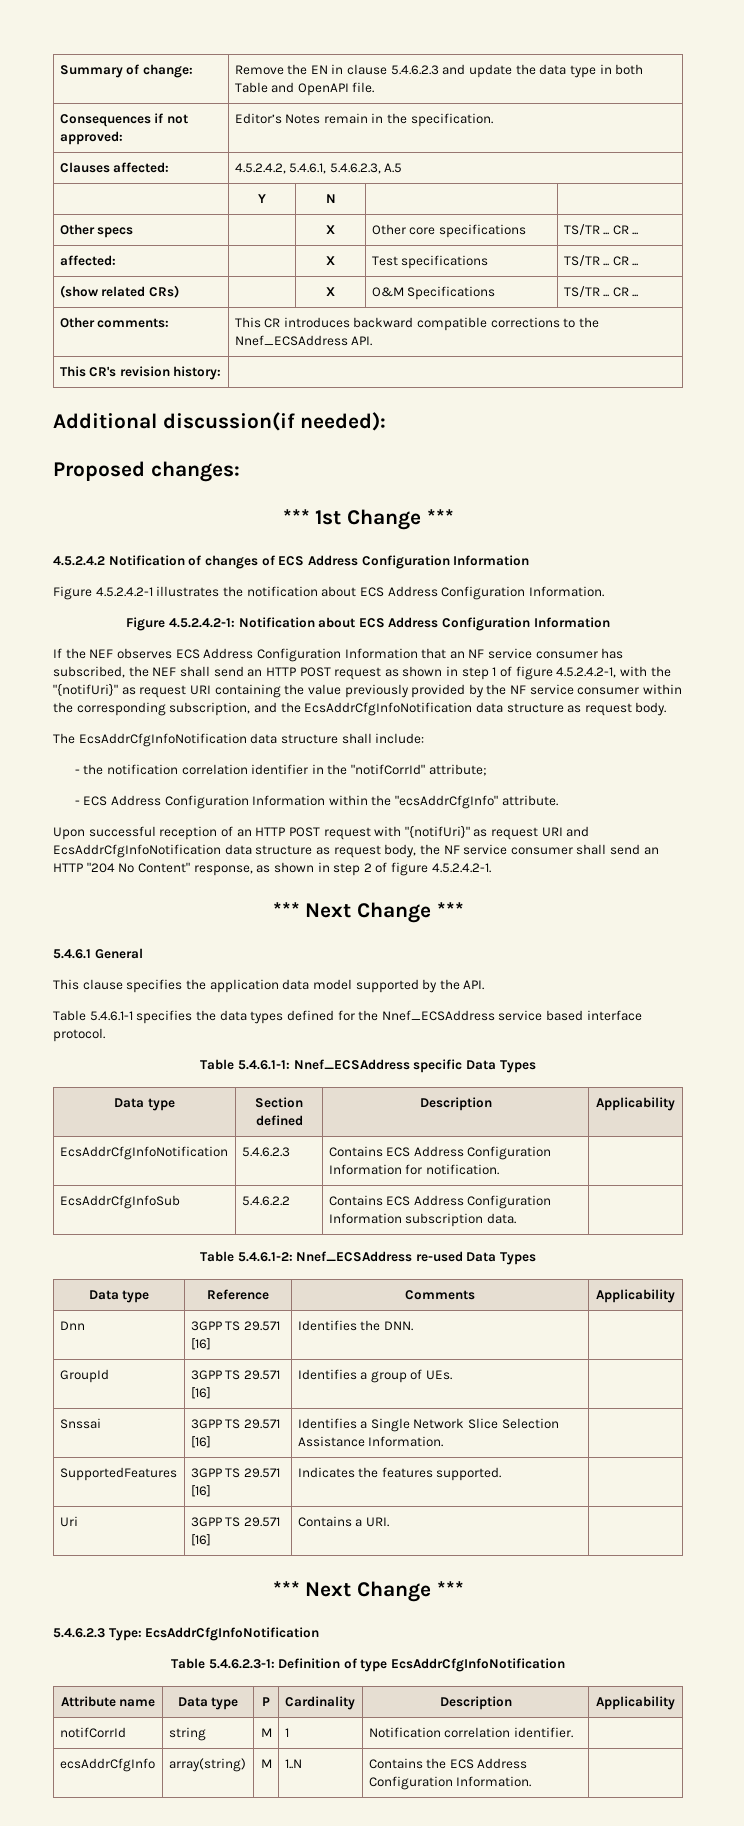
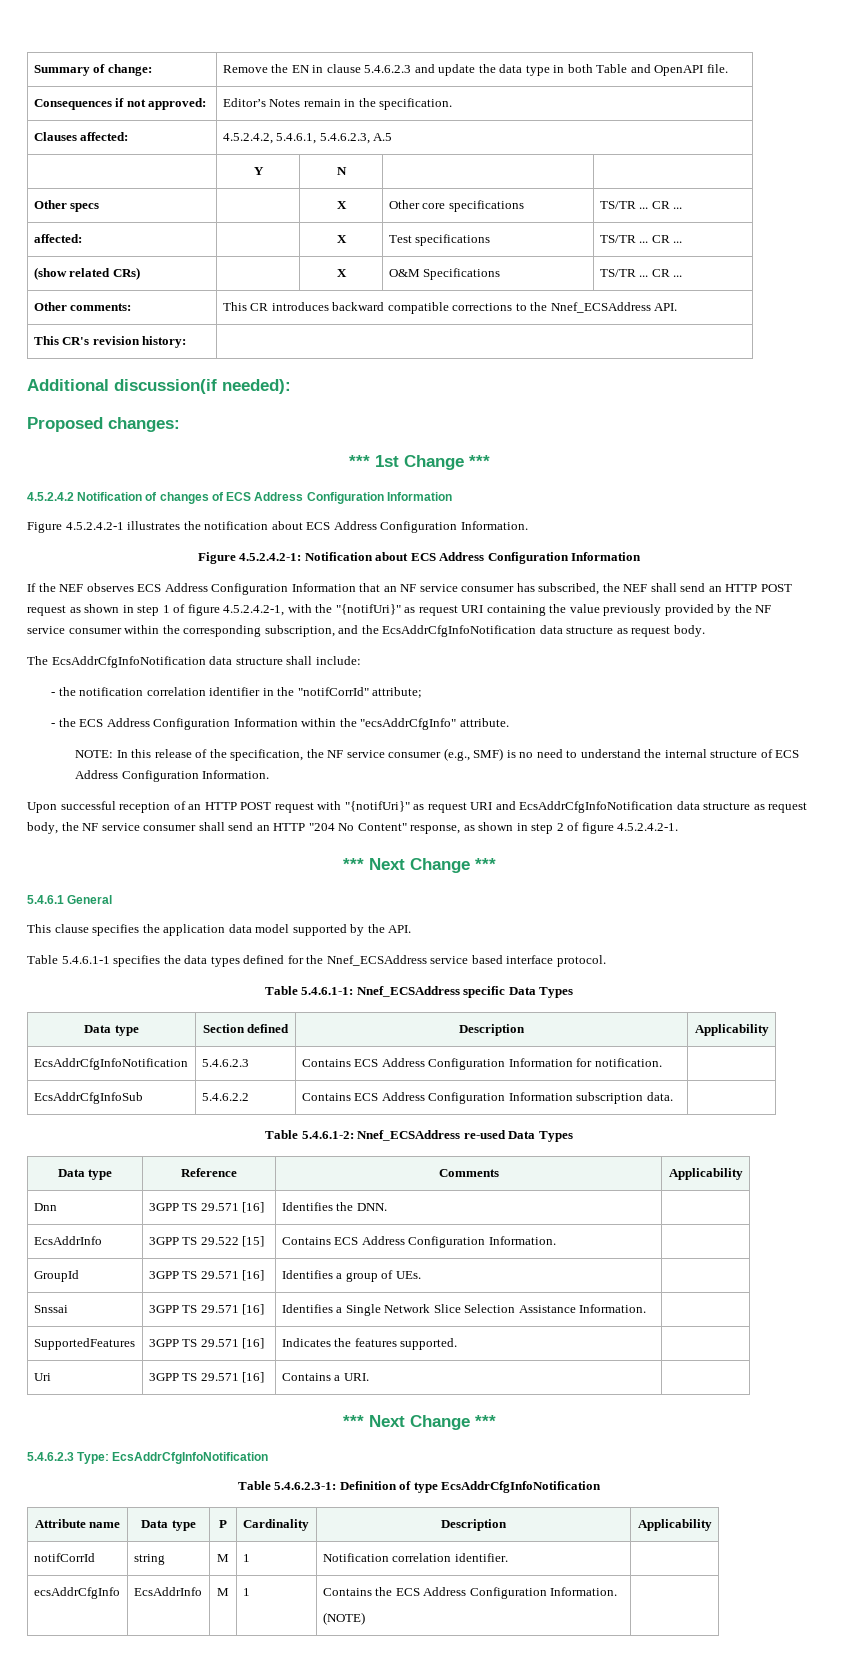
- - ECS Address Configuration Information within the "ecsAddrCfgInfo" attribute.
+ - the ECS Address Configuration Information within the "ecsAddrCfgInfo" attribute.
+ NOTE: In this release of the specification, the NF service consumer (e.g., SMF) is no need to understand the internal structure of ECS Address Configuration Information.
+ EcsAddrInfo | 3GPP TS 29.522 [15] | Contains ECS Address Configuration Information. |
- ecsAddrCfgInfo | array(string) | M | 1..N | Contains the ECS Address Configuration Information. |
+ ecsAddrCfgInfo | EcsAddrInfo | M | 1 | Contains the ECS Address Configuration Information.
+ (NOTE) |

